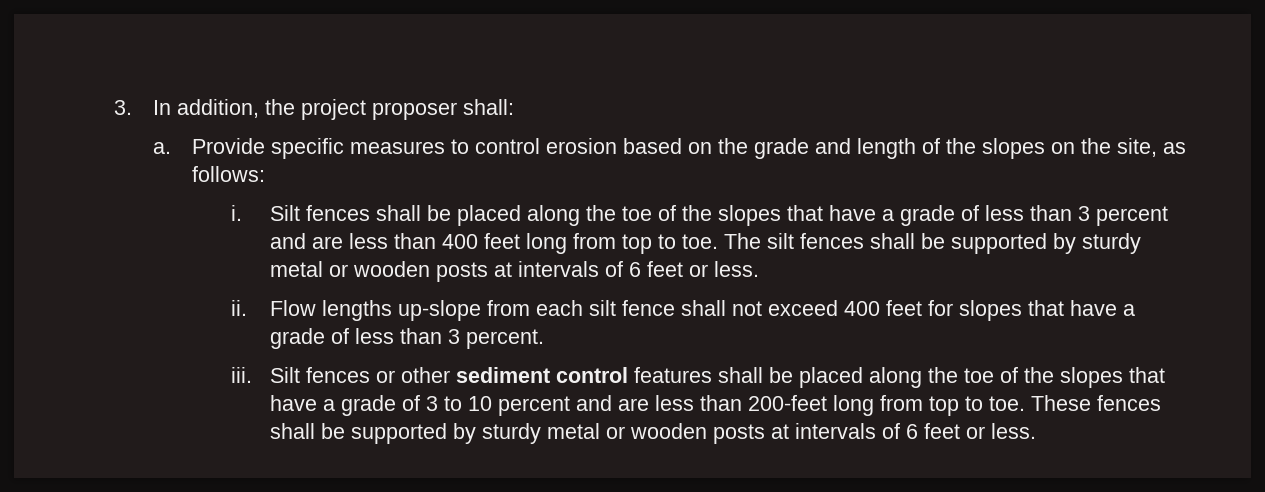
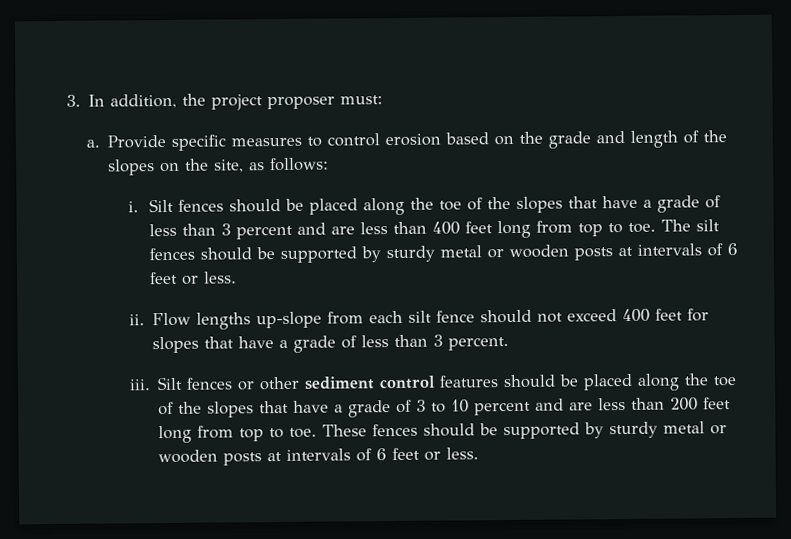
- 3. In addition, the project proposer shall:
+ 3. In addition, the project proposer must:
- Silt fences shall be placed along the toe of the slopes that have a grade of less than 3 percent and are less than 400 feet long from top to toe.
+ Silt fences should be placed along the toe of the slopes that have a grade of less than 3 percent and are less than 400 feet long from top to toe.
- The silt fences shall be supported by sturdy metal or wooden posts at intervals of 6 feet or less.
+ The silt fences should be supported by sturdy metal or wooden posts at intervals of 6 feet or less.
- Flow lengths up-slope from each silt fence shall not exceed 400 feet for slopes that have a grade of less than 3 percent.
+ Flow lengths up-slope from each silt fence should not exceed 400 feet for slopes that have a grade of less than 3 percent.
- Silt fences or other sediment control features shall be placed along the toe of the slopes that have a grade of 3 to 10 percent and are less than 200-feet long from top to toe.
+ Silt fences or other sediment control features should be placed along the toe of the slopes that have a grade of 3 to 10 percent and are less than 200 feet long from top to toe.
- These fences shall be supported by sturdy metal or wooden posts at intervals of 6 feet or less.
+ These fences should be supported by sturdy metal or wooden posts at intervals of 6 feet or less.

